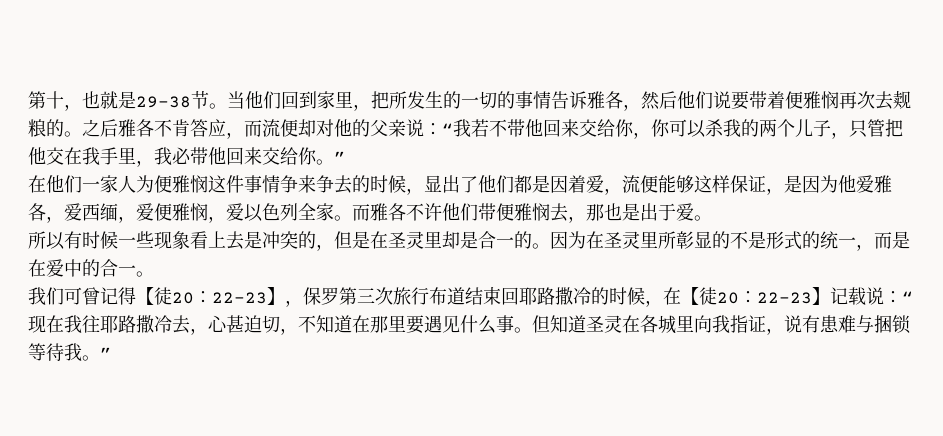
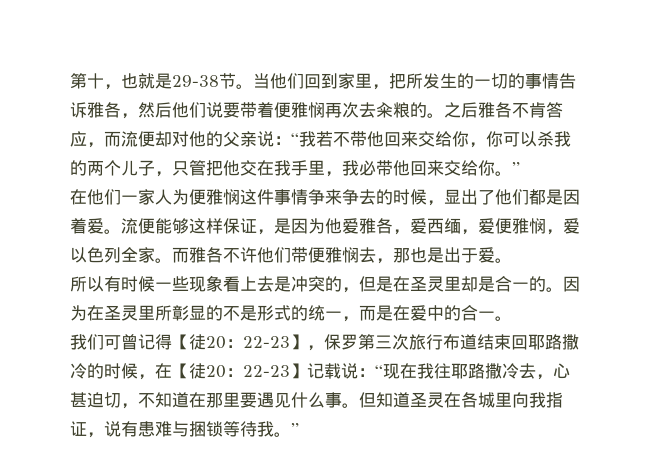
- 当他们回到家里，把所发生的一切的事情告诉雅各，然后他们说要带着便雅悯再次去觌粮的。
+ 当他们回到家里，把所发生的一切的事情告诉雅各，然后他们说要带着便雅悯再次去籴粮的。
- 在他们一家人为便雅悯这件事情争来争去的时候，显出了他们都是因着爱，流便能够这样保证，是因为他爱雅各，爱西缅，爱便雅悯，爱以色列全家。
+ 在他们一家人为便雅悯这件事情争来争去的时候，显出了他们都是因着爱。流便能够这样保证，是因为他爱雅各，爱西缅，爱便雅悯，爱以色列全家。

